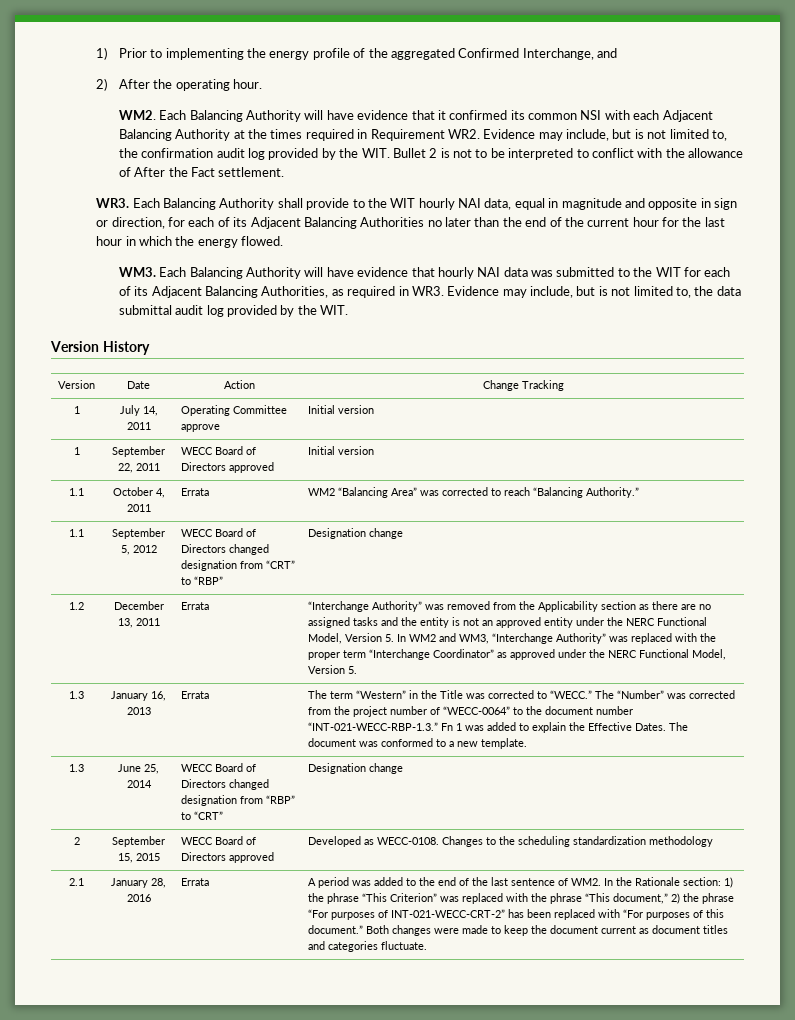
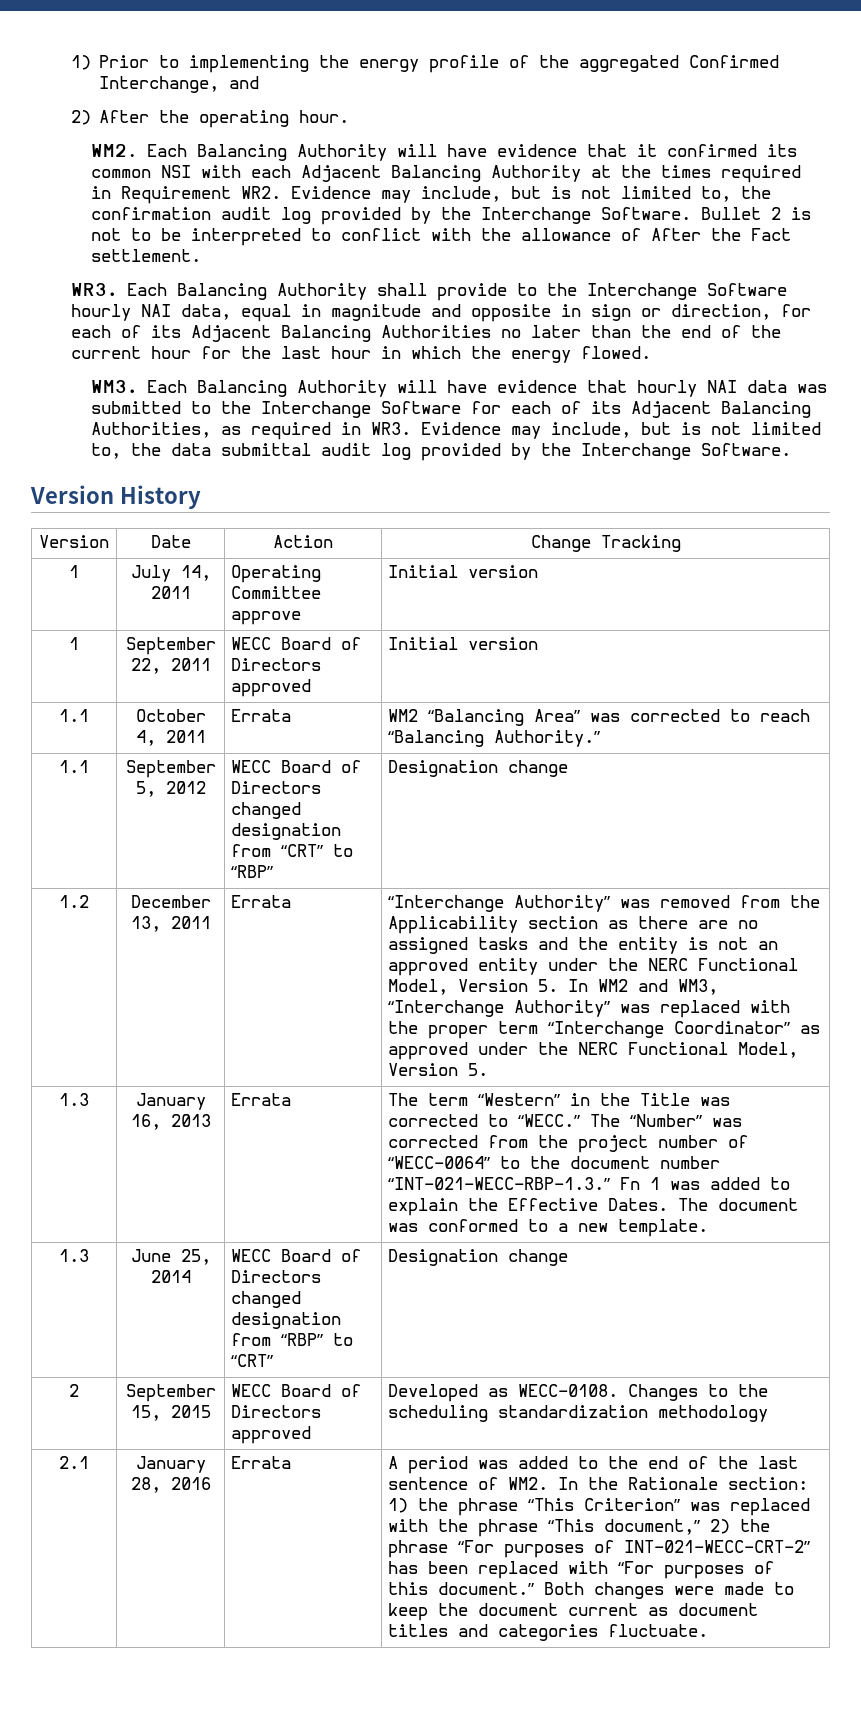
- WM2. Each Balancing Authority will have evidence that it confirmed its common NSI with each Adjacent Balancing Authority at the times required in Requirement WR2. Evidence may include, but is not limited to, the confirmation audit log provided by the WIT. Bullet 2 is not to be interpreted to conflict with the allowance of After the Fact settlement.
+ WM2. Each Balancing Authority will have evidence that it confirmed its common NSI with each Adjacent Balancing Authority at the times required in Requirement WR2. Evidence may include, but is not limited to, the confirmation audit log provided by the Interchange Software. Bullet 2 is not to be interpreted to conflict with the allowance of After the Fact settlement.
- WR3. Each Balancing Authority shall provide to the WIT hourly NAI data, equal in magnitude and opposite in sign or direction, for each of its Adjacent Balancing Authorities no later than the end of the current hour for the last hour in which the energy flowed.
+ WR3. Each Balancing Authority shall provide to the Interchange Software hourly NAI data, equal in magnitude and opposite in sign or direction, for each of its Adjacent Balancing Authorities no later than the end of the current hour for the last hour in which the energy flowed.
- WM3. Each Balancing Authority will have evidence that hourly NAI data was submitted to the WIT for each of its Adjacent Balancing Authorities, as required in WR3. Evidence may include, but is not limited to, the data submittal audit log provided by the WIT.
+ WM3. Each Balancing Authority will have evidence that hourly NAI data was submitted to the Interchange Software for each of its Adjacent Balancing Authorities, as required in WR3. Evidence may include, but is not limited to, the data submittal audit log provided by the Interchange Software.

